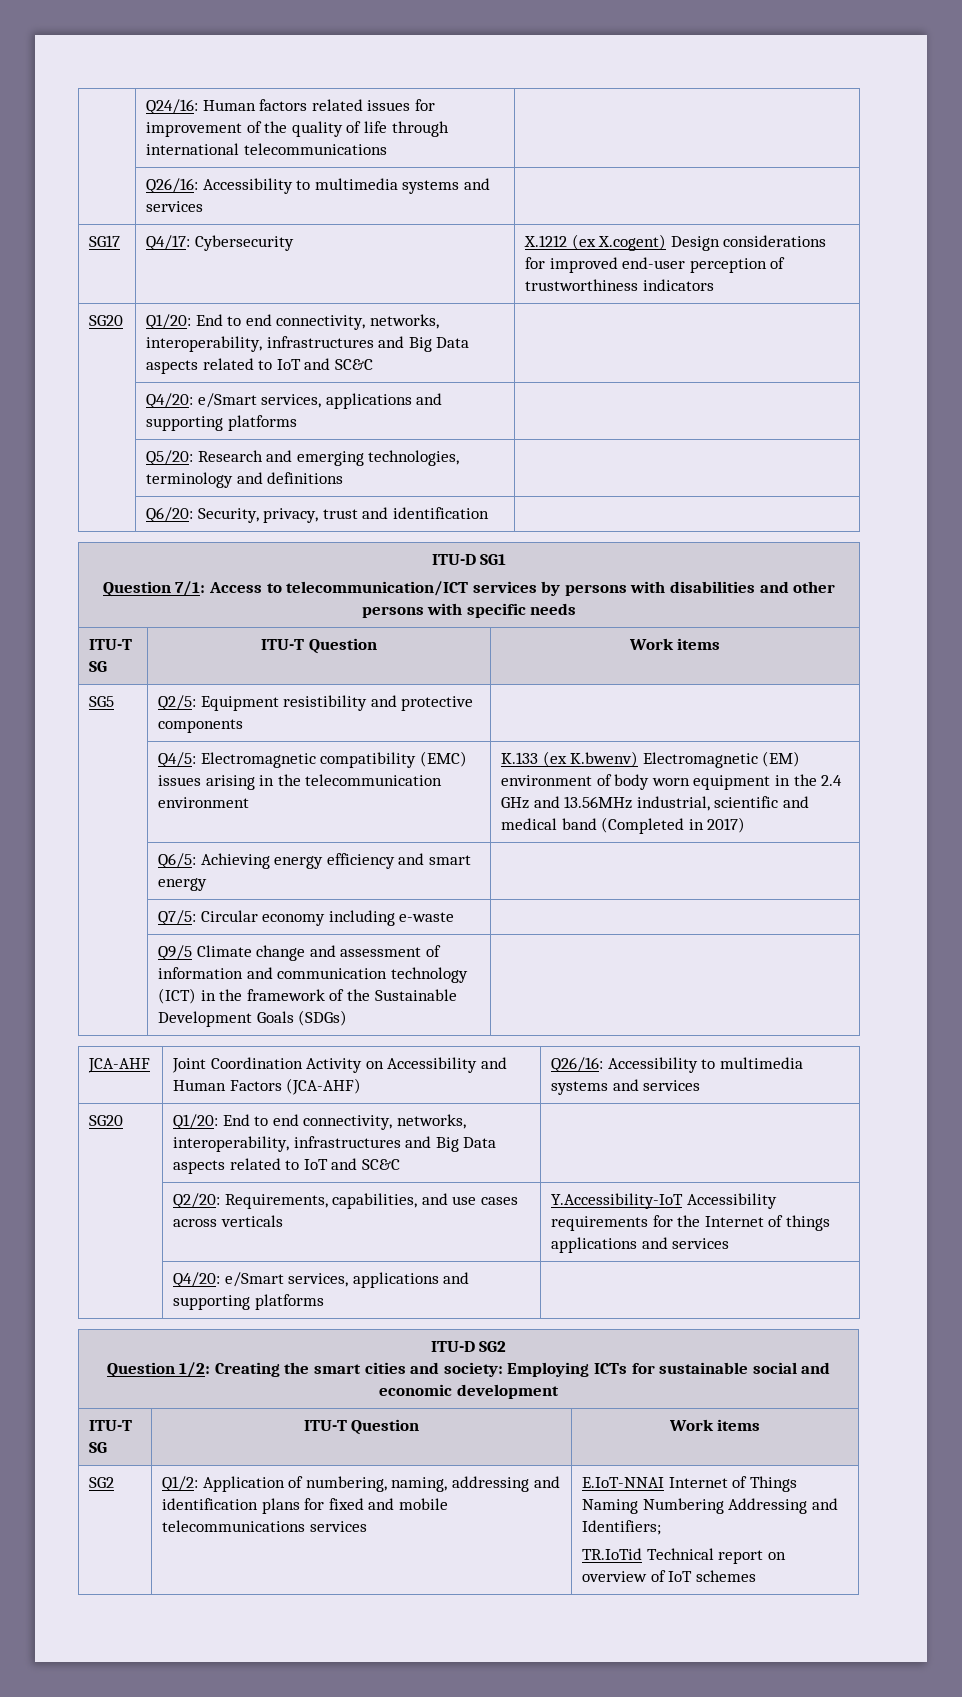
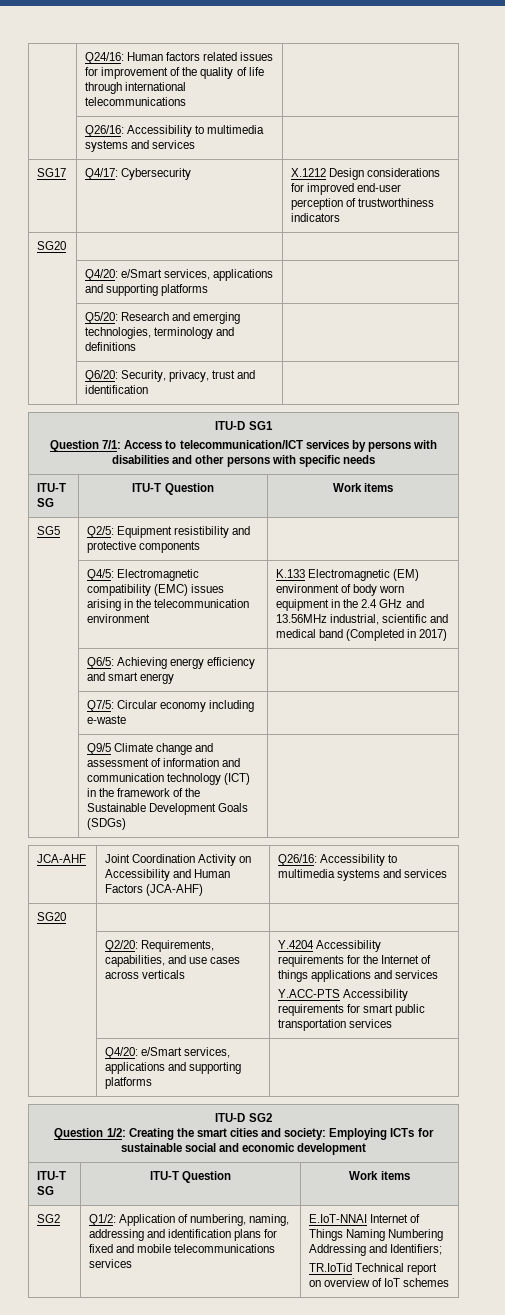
- SG17 | Q4/17: Cybersecurity | X.1212 (ex X.cogent) Design considerations for improved end-user perception of trustworthiness indicators
- SG20 | Q1/20: End to end connectivity, networks, interoperability, infrastructures and Big Data aspects related to IoT and SC&C |
+ SG17 | Q4/17: Cybersecurity | X.1212 Design considerations for improved end-user perception of trustworthiness indicators
+ SG20 | |
- | Q4/5: Electromagnetic compatibility (EMC) issues arising in the telecommunication environment | K.133 (ex K.bwenv) Electromagnetic (EM) environment of body worn equipment in the 2.4 GHz and 13.56MHz industrial, scientific and medical band (Completed in 2017)
+ | Q4/5: Electromagnetic compatibility (EMC) issues arising in the telecommunication environment | K.133 Electromagnetic (EM) environment of body worn equipment in the 2.4 GHz and 13.56MHz industrial, scientific and medical band (Completed in 2017)
  JCA-AHF | Joint Coordination Activity on Accessibility and Human Factors (JCA-AHF) | Q26/16: Accessibility to multimedia systems and services
- SG20 | Q1/20: End to end connectivity, networks, interoperability, infrastructures and Big Data aspects related to IoT and SC&C |
+ SG20 | |
- | Q2/20: Requirements, capabilities, and use cases across verticals | Y.Accessibility-IoT Accessibility requirements for the Internet of things applications and services
+ | Q2/20: Requirements, capabilities, and use cases across verticals | Y.4204 Accessibility requirements for the Internet of things applications and services
+ Y.ACC-PTS Accessibility requirements for smart public transportation services

